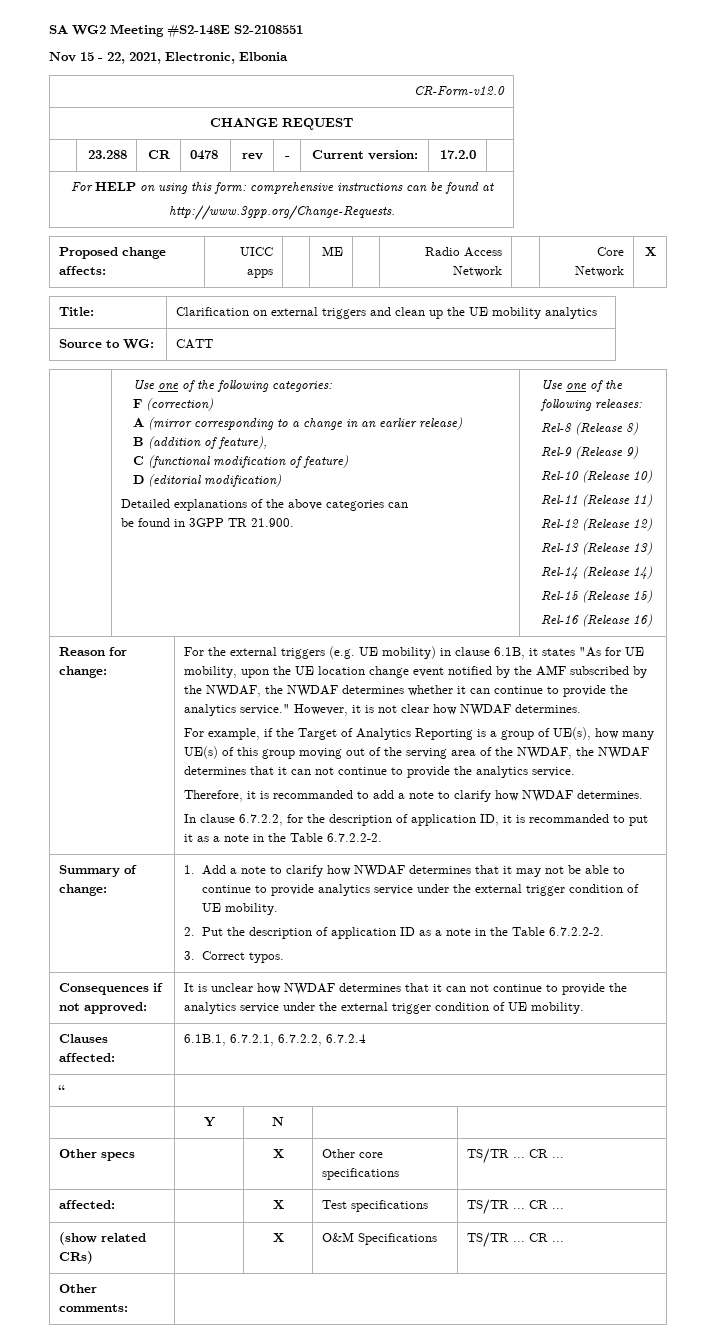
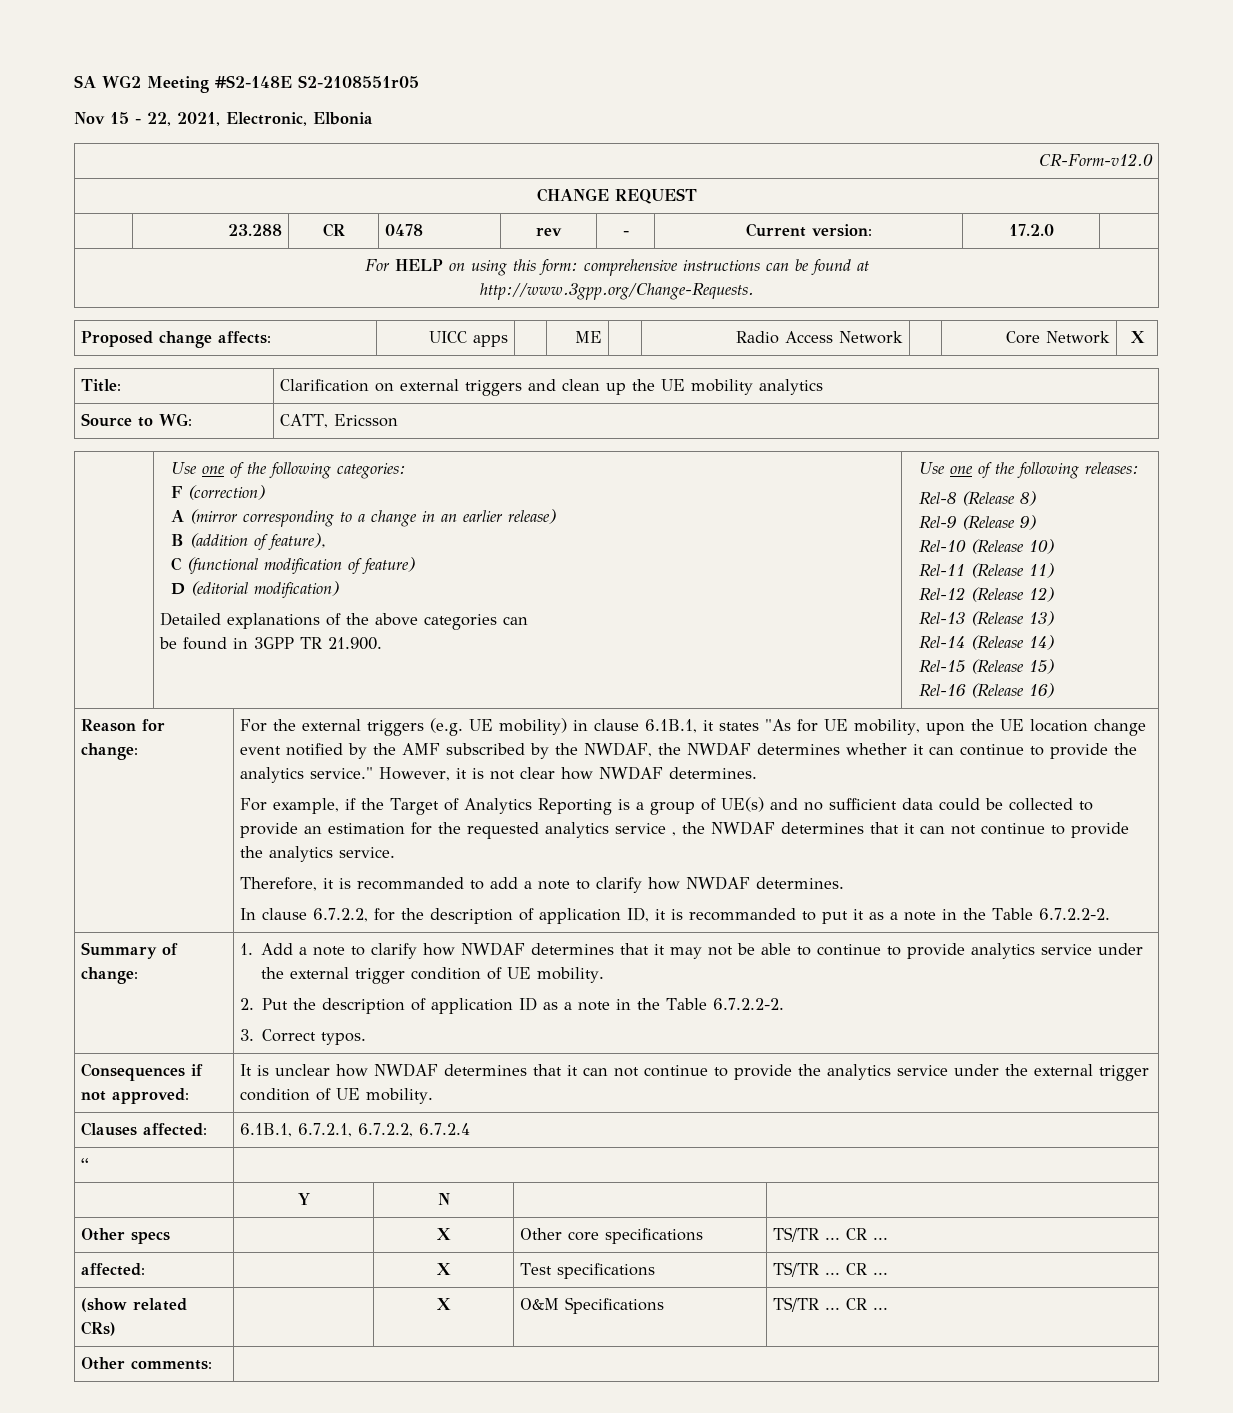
- SA WG2 Meeting #S2-148E S2-2108551
+ SA WG2 Meeting #S2-148E S2-2108551r05
- Source to WG: | CATT
+ Source to WG: | CATT, Ericsson
- For the external triggers (e.g. UE mobility) in clause 6.1B, it states "As for UE mobility, upon the UE location change event notified by the AMF subscribed by the NWDAF, the NWDAF determines whether it can continue to provide the analytics service."
+ For the external triggers (e.g. UE mobility) in clause 6.1B.1, it states "As for UE mobility, upon the UE location change event notified by the AMF subscribed by the NWDAF, the NWDAF determines whether it can continue to provide the analytics service."
- For example, if the Target of Analytics Reporting is a group of UE(s), how many UE(s) of this group moving out of the serving area of the NWDAF, the NWDAF determines that it can not continue to provide the analytics service.
+ For example, if the Target of Analytics Reporting is a group of UE(s) and no sufficient data could be collected to provide an estimation for the requested analytics service , the NWDAF determines that it can not continue to provide the analytics service.

